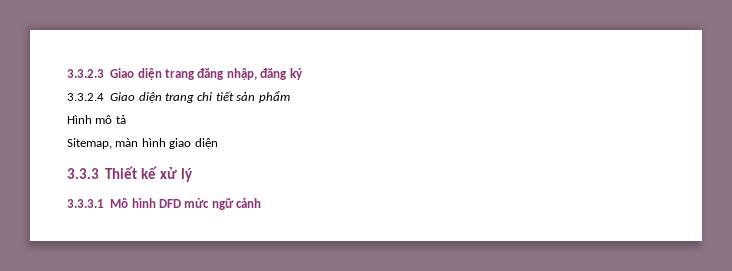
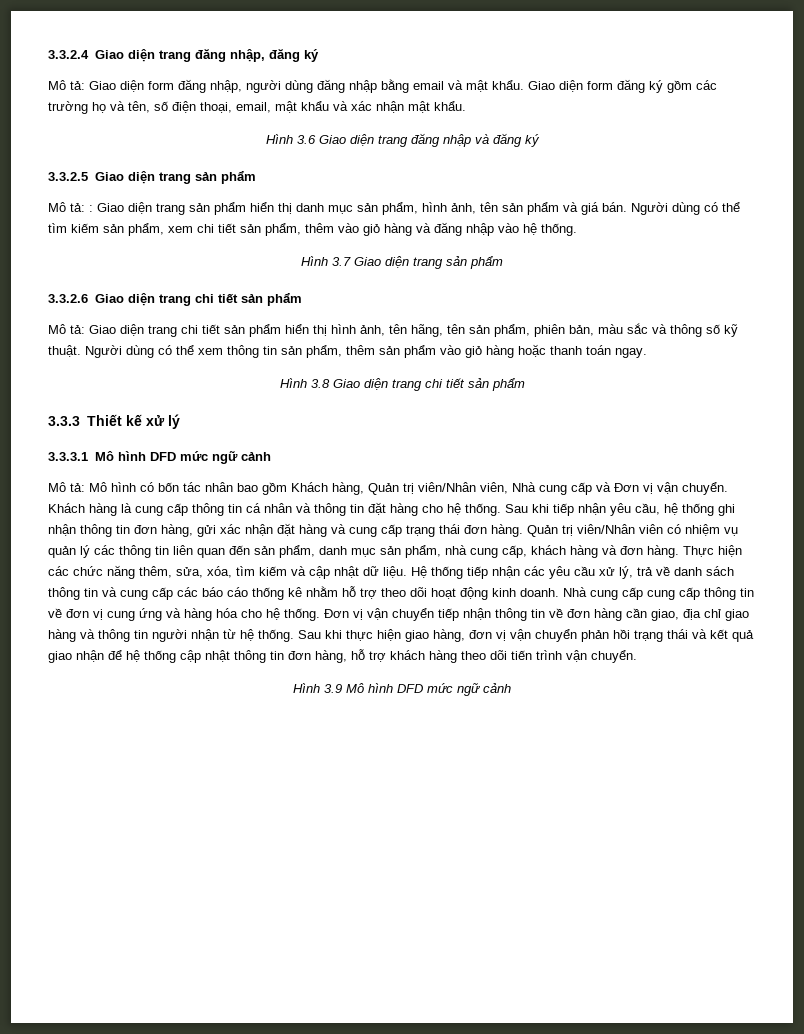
- 3.3.2.3 Giao diện trang đăng nhập, đăng ký
+ 3.3.2.4 Giao diện trang đăng nhập, đăng ký
- 3.3.2.4 Giao diện trang chi tiết sản phẩm
- Hình mô tả
- Sitemap, màn hình giao diện
+ Mô tả: Giao diện form đăng nhập, người dùng đăng nhập bằng email và mật khẩu. Giao diện form đăng ký gồm các trường họ và tên, số điện thoại, email, mật khẩu và xác nhận mật khẩu.
+ Hình 3.6 Giao diện trang đăng nhập và đăng ký
+ 3.3.2.5 Giao diện trang sản phẩm
+ Mô tả: : Giao diện trang sản phẩm hiển thị danh mục sản phẩm, hình ảnh, tên sản phẩm và giá bán. Người dùng có thể tìm kiếm sản phẩm, xem chi tiết sản phẩm, thêm vào giỏ hàng và đăng nhập vào hệ thống.
+ Hình 3.7 Giao diện trang sản phẩm
+ 3.3.2.6 Giao diện trang chi tiết sản phẩm
+ Mô tả: Giao diện trang chi tiết sản phẩm hiển thị hình ảnh, tên hãng, tên sản phẩm, phiên bản, màu sắc và thông số kỹ thuật. Người dùng có thể xem thông tin sản phẩm, thêm sản phẩm vào giỏ hàng hoặc thanh toán ngay.
+ Hình 3.8 Giao diện trang chi tiết sản phẩm
+ Mô tả: Mô hình có bốn tác nhân bao gồm Khách hàng, Quản trị viên/Nhân viên, Nhà cung cấp và Đơn vị vận chuyển. Khách hàng là cung cấp thông tin cá nhân và thông tin đặt hàng cho hệ thống. Sau khi tiếp nhận yêu cầu, hệ thống ghi nhận thông tin đơn hàng, gửi xác nhận đặt hàng và cung cấp trạng thái đơn hàng. Quản trị viên/Nhân viên có nhiệm vụ quản lý các thông tin liên quan đến sản phẩm, danh mục sản phẩm, nhà cung cấp, khách hàng và đơn hàng. Thực hiện các chức năng thêm, sửa, xóa, tìm kiếm và cập nhật dữ liệu. Hệ thống tiếp nhận các yêu cầu xử lý, trả về danh sách thông tin và cung cấp các báo cáo thống kê nhằm hỗ trợ theo dõi hoạt động kinh doanh. Nhà cung cấp cung cấp thông tin về đơn vị cung ứng và hàng hóa cho hệ thống. Đơn vị vận chuyển tiếp nhận thông tin về đơn hàng cần giao, địa chỉ giao hàng và thông tin người nhận từ hệ thống. Sau khi thực hiện giao hàng, đơn vị vận chuyển phản hồi trạng thái và kết quả giao nhận để hệ thống cập nhật thông tin đơn hàng, hỗ trợ khách hàng theo dõi tiến trình vận chuyển.
+ Hình 3.9 Mô hình DFD mức ngữ cảnh

